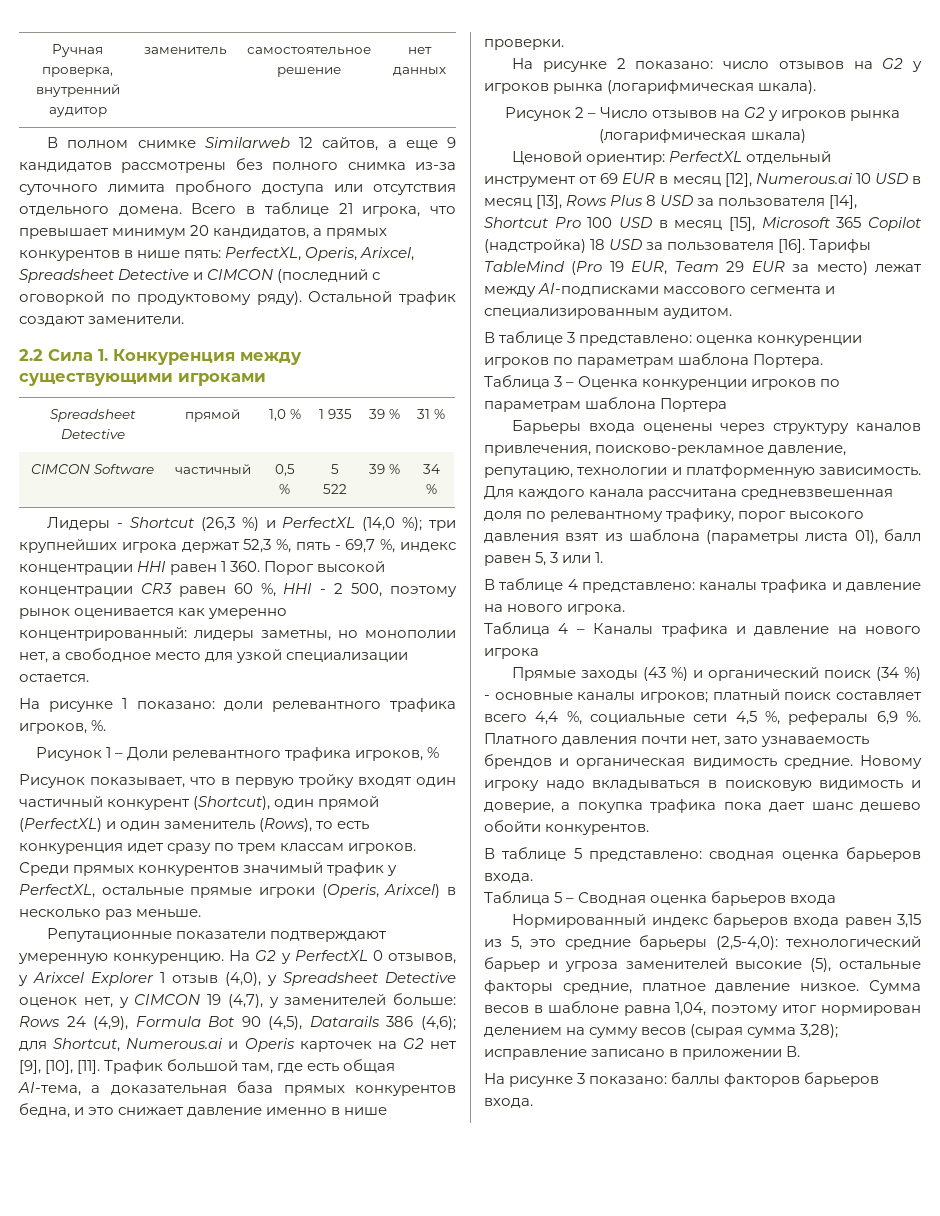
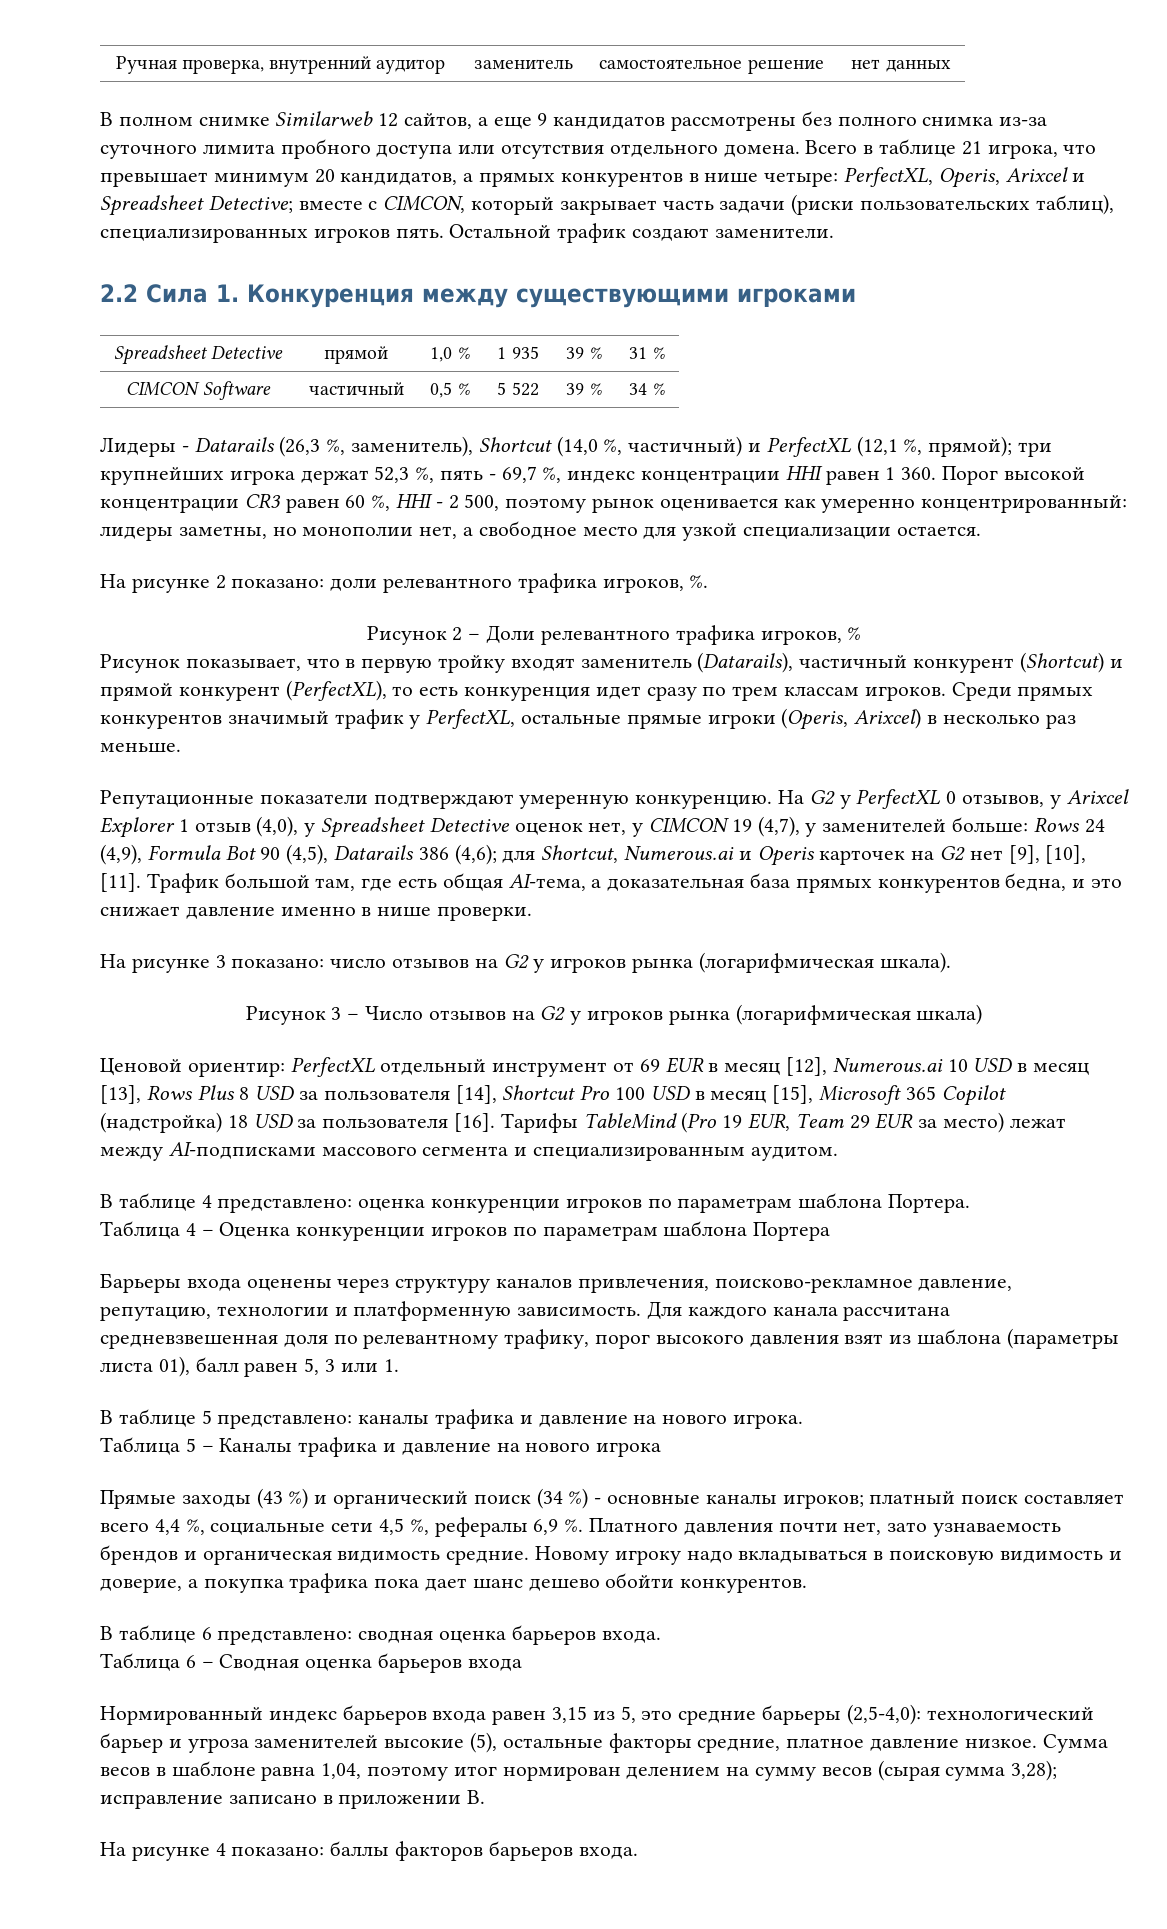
- Всего в таблице 21 игрока, что превышает минимум 20 кандидатов, а прямых конкурентов в нише пять: PerfectXL, Operis, Arixcel, Spreadsheet Detective и CIMCON (последний с оговоркой по продуктовому ряду).
+ Всего в таблице 21 игрока, что превышает минимум 20 кандидатов, а прямых конкурентов в нише четыре: PerfectXL, Operis, Arixcel и Spreadsheet Detective; вместе с CIMCON, который закрывает часть задачи (риски пользовательских таблиц), специализированных игроков пять.
- Лидеры - Shortcut (26,3 %) и PerfectXL (14,0 %); три крупнейших игрока держат 52,3 %, пять - 69,7 %, индекс концентрации HHI равен 1 360. Порог высокой концентрации CR3 равен 60 %, HHI - 2 500, поэтому рынок оценивается как умеренно концентрированный: лидеры заметны, но монополии нет, а свободное место для узкой специализации остается.
+ Лидеры - Datarails (26,3 %, заменитель), Shortcut (14,0 %, частичный) и PerfectXL (12,1 %, прямой); три крупнейших игрока держат 52,3 %, пять - 69,7 %, индекс концентрации HHI равен 1 360. Порог высокой концентрации CR3 равен 60 %, HHI - 2 500, поэтому рынок оценивается как умеренно концентрированный: лидеры заметны, но монополии нет, а свободное место для узкой специализации остается.
- На рисунке 1 показано: доли релевантного трафика игроков, %.
+ На рисунке 2 показано: доли релевантного трафика игроков, %.
- Рисунок 1 – Доли релевантного трафика игроков, %
+ Рисунок 2 – Доли релевантного трафика игроков, %
- Рисунок показывает, что в первую тройку входят один частичный конкурент (Shortcut), один прямой (PerfectXL) и один заменитель (Rows), то есть конкуренция идет сразу по трем классам игроков.
+ Рисунок показывает, что в первую тройку входят заменитель (Datarails), частичный конкурент (Shortcut) и прямой конкурент (PerfectXL), то есть конкуренция идет сразу по трем классам игроков.
- На рисунке 2 показано: число отзывов на G2 у игроков рынка (логарифмическая шкала).
+ На рисунке 3 показано: число отзывов на G2 у игроков рынка (логарифмическая шкала).
- Рисунок 2 – Число отзывов на G2 у игроков рынка (логарифмическая шкала)
+ Рисунок 3 – Число отзывов на G2 у игроков рынка (логарифмическая шкала)
- В таблице 3 представлено: оценка конкуренции игроков по параметрам шаблона Портера.
+ В таблице 4 представлено: оценка конкуренции игроков по параметрам шаблона Портера.
- Таблица 3 – Оценка конкуренции игроков по параметрам шаблона Портера
+ Таблица 4 – Оценка конкуренции игроков по параметрам шаблона Портера
- В таблице 4 представлено: каналы трафика и давление на нового игрока.
+ В таблице 5 представлено: каналы трафика и давление на нового игрока.
- Таблица 4 – Каналы трафика и давление на нового игрока
+ Таблица 5 – Каналы трафика и давление на нового игрока
- В таблице 5 представлено: сводная оценка барьеров входа.
+ В таблице 6 представлено: сводная оценка барьеров входа.
- Таблица 5 – Сводная оценка барьеров входа
+ Таблица 6 – Сводная оценка барьеров входа
- На рисунке 3 показано: баллы факторов барьеров входа.
+ На рисунке 4 показано: баллы факторов барьеров входа.

